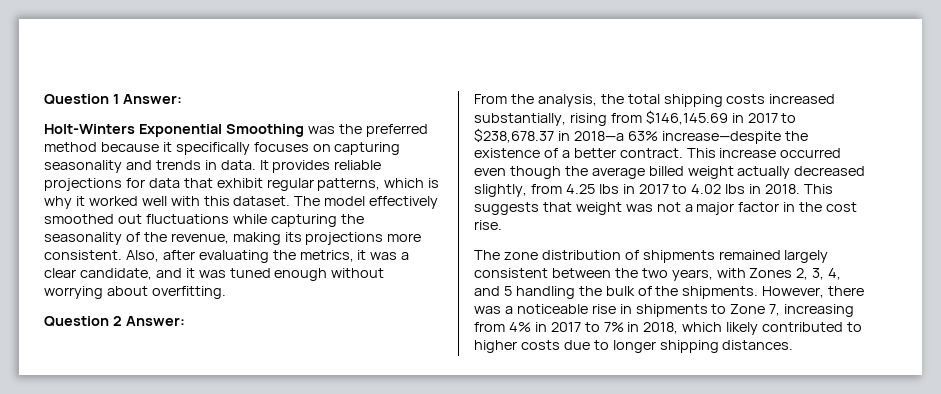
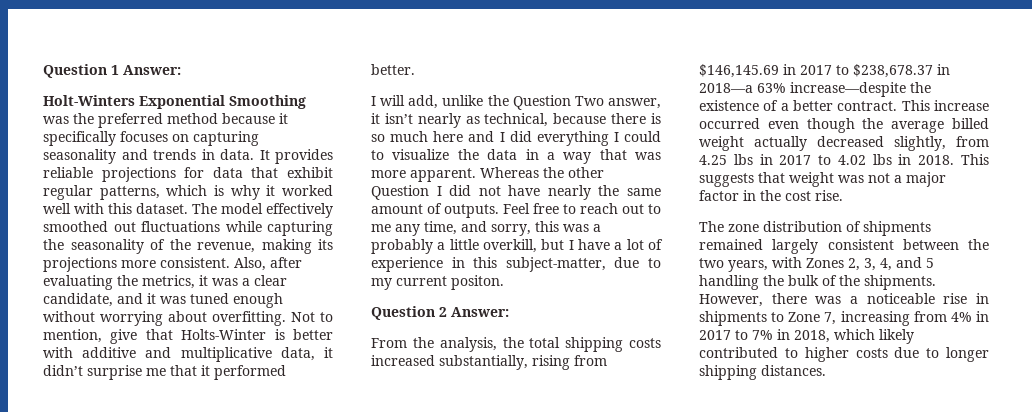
+ Not to mention, give that Holts-Winter is better with additive and multiplicative data, it didn’t surprise me that it performed better.
+ I will add, unlike the Question Two answer, it isn’t nearly as technical, because there is so much here and I did everything I could to visualize the data in a way that was more apparent. Whereas the other Question I did not have nearly the same amount of outputs. Feel free to reach out to me any time, and sorry, this was a probably a little overkill, but I have a lot of experience in this subject-matter, due to my current positon.

